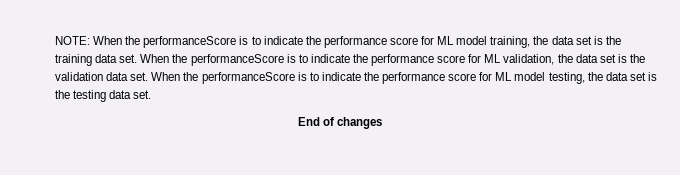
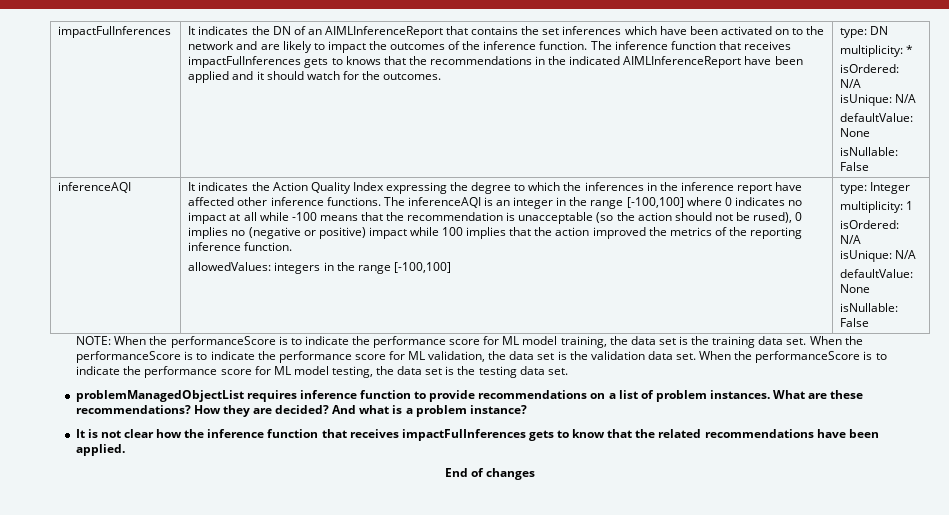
+ impactFulInferences | It indicates the DN of an AIMLInferenceReport that contains the set inferences which have been activated on to the network and are likely to impact the outcomes of the inference function. The inference function that receives impactFulInferences gets to knows that the recommendations in the indicated AIMLInferenceReport have been applied and it should watch for the outcomes. | type: DN
+ multiplicity: *
+ isOrdered: N/A
+ isUnique: N/A
+ defaultValue: None
+ isNullable: False
+ inferenceAQI | It indicates the Action Quality Index expressing the degree to which the inferences in the inference report have affected other inference functions. The inferenceAQI is an integer in the range [-100,100] where 0 indicates no impact at all while -100 means that the recommendation is unacceptable (so the action should not be rused), 0 implies no (negative or positive) impact while 100 implies that the action improved the metrics of the reporting inference function.
+ allowedValues: integers in the range [-100,100] | type: Integer
+ multiplicity: 1
+ isOrdered: N/A
+ isUnique: N/A
+ defaultValue: None
+ isNullable: False
+ problemManagedObjectList requires inference function to provide recommendations on a list of problem instances. What are these recommendations? How they are decided? And what is a problem instance?
+ It is not clear how the inference function that receives impactFulInferences gets to know that the related recommendations have been applied.

